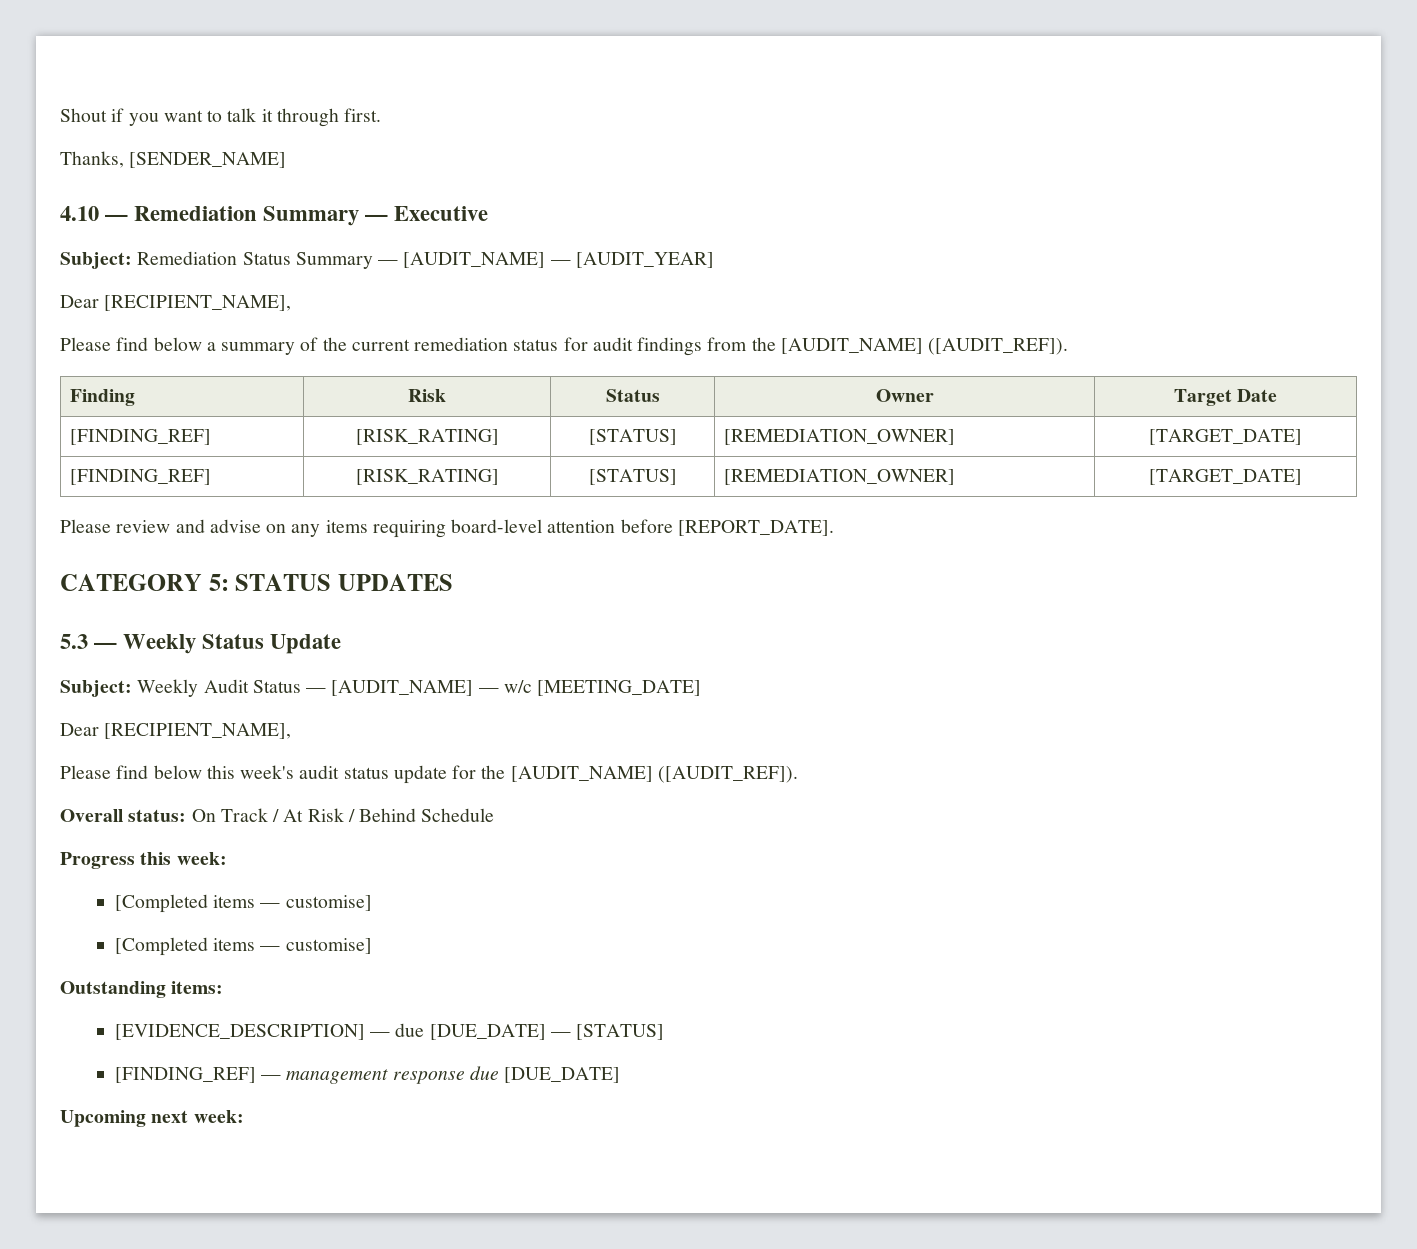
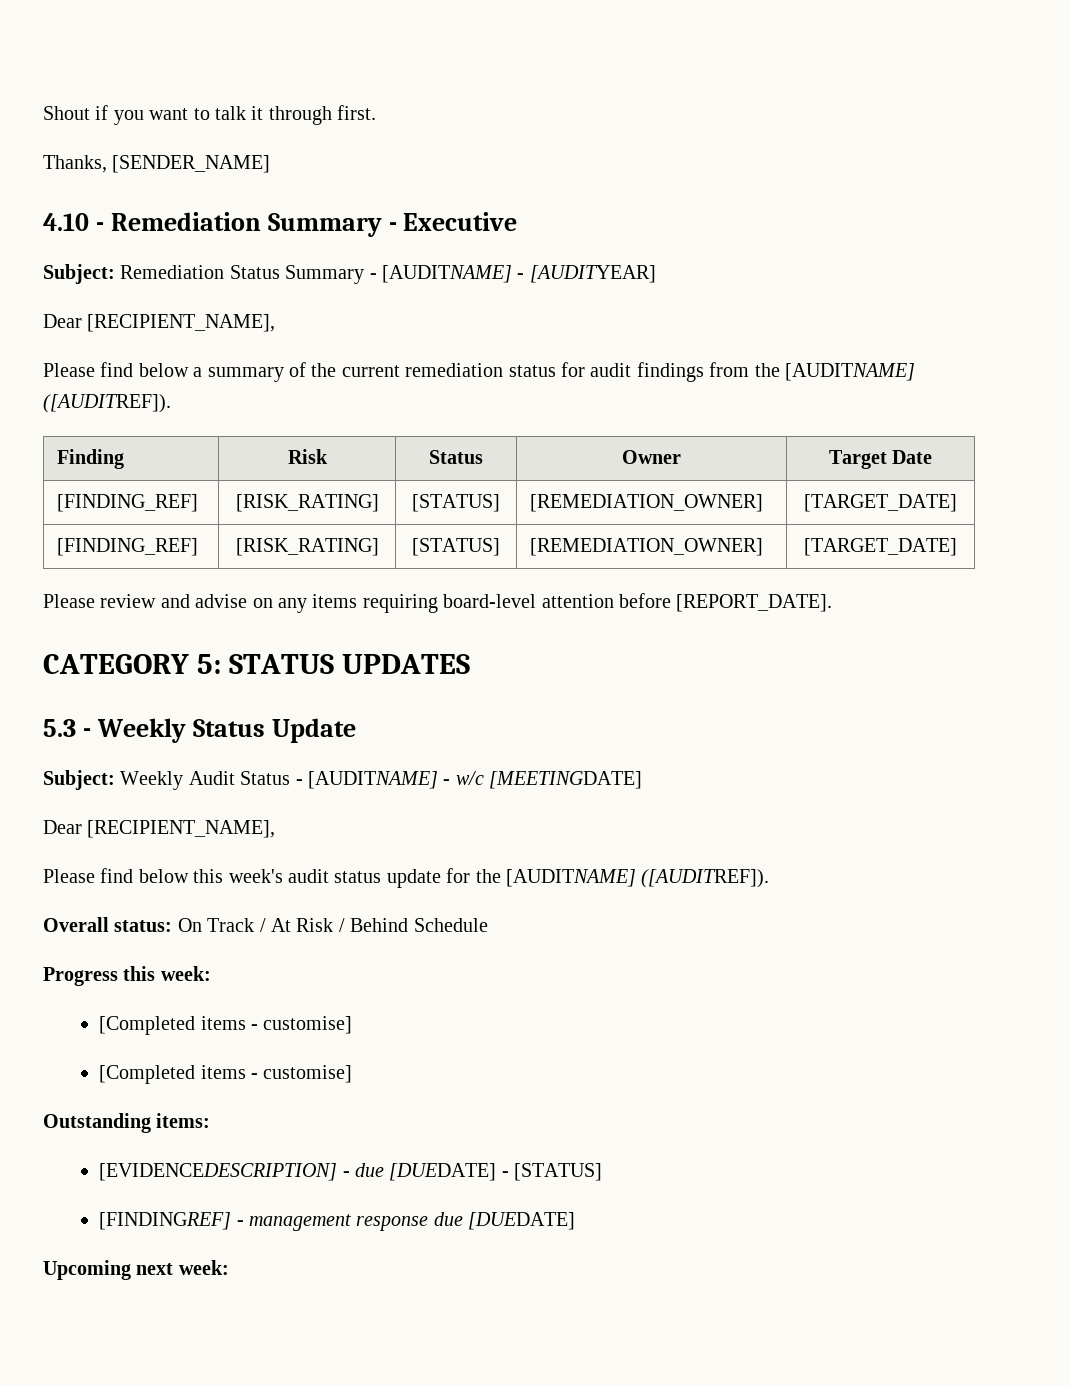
- 4.10 — Remediation Summary — Executive
+ 4.10 - Remediation Summary - Executive
- Subject: Remediation Status Summary — [AUDIT_NAME] — [AUDIT_YEAR]
+ Subject: Remediation Status Summary - [AUDITNAME] - [AUDITYEAR]
- Please find below a summary of the current remediation status for audit findings from the [AUDIT_NAME] ([AUDIT_REF]).
+ Please find below a summary of the current remediation status for audit findings from the [AUDITNAME] ([AUDITREF]).
- 5.3 — Weekly Status Update
+ 5.3 - Weekly Status Update
- Subject: Weekly Audit Status — [AUDIT_NAME] — w/c [MEETING_DATE]
+ Subject: Weekly Audit Status - [AUDITNAME] - w/c [MEETINGDATE]
- Please find below this week's audit status update for the [AUDIT_NAME] ([AUDIT_REF]).
+ Please find below this week's audit status update for the [AUDITNAME] ([AUDITREF]).
  Progress this week:
- [Completed items — customise]
- [Completed items — customise]
+ [Completed items - customise]
+ [Completed items - customise]
- [EVIDENCE_DESCRIPTION] — due [DUE_DATE] — [STATUS]
+ [EVIDENCEDESCRIPTION] - due [DUEDATE] - [STATUS]
- [FINDING_REF] — management response due [DUE_DATE]
+ [FINDINGREF] - management response due [DUEDATE]

